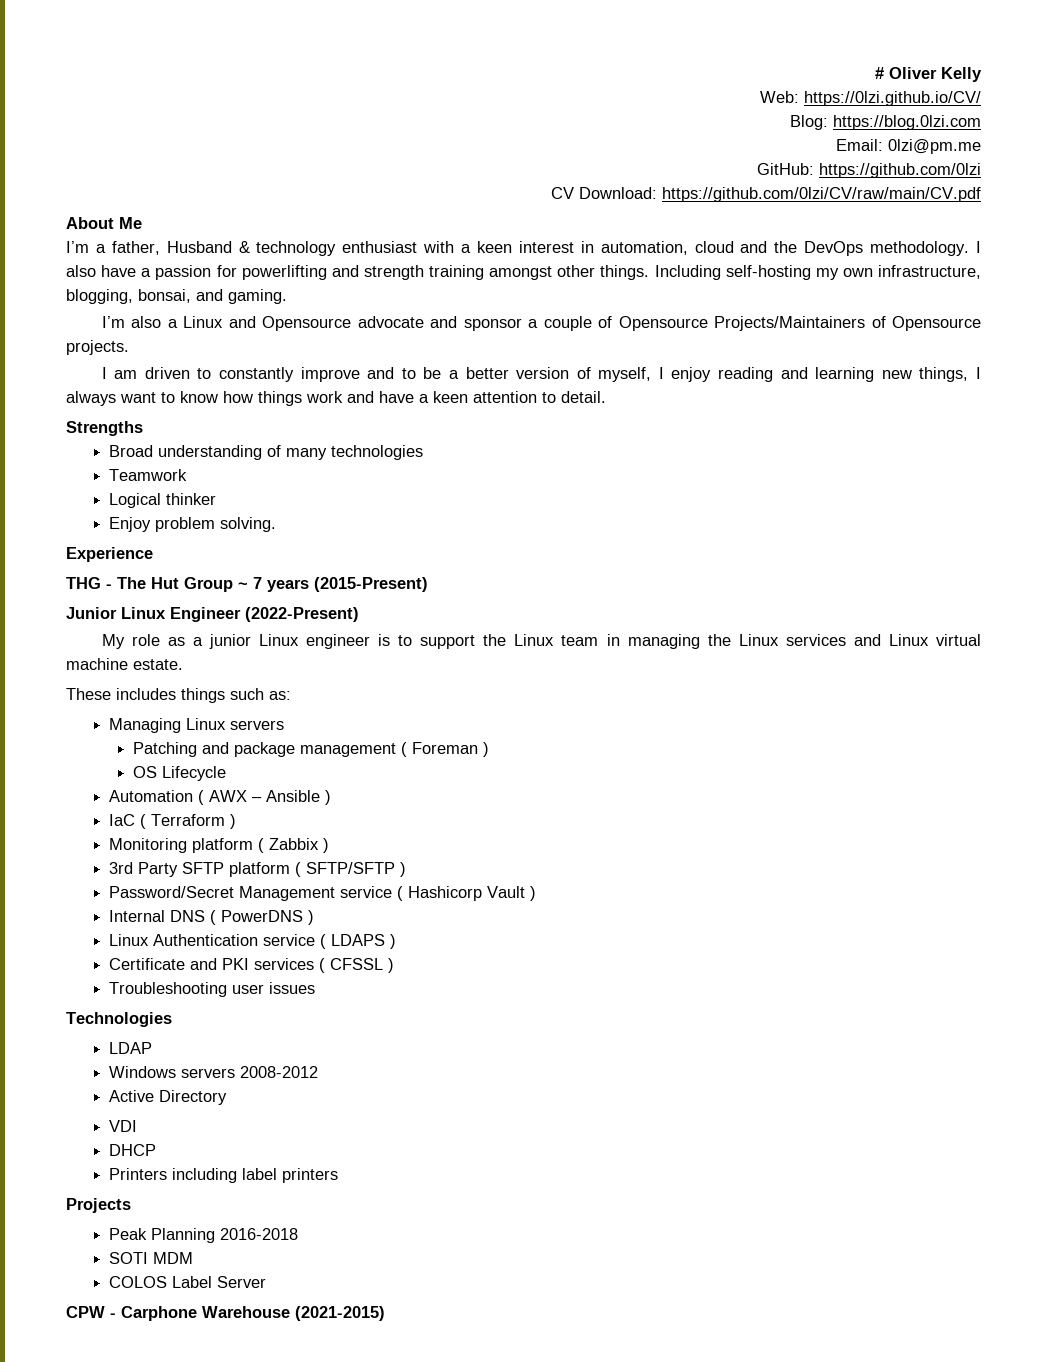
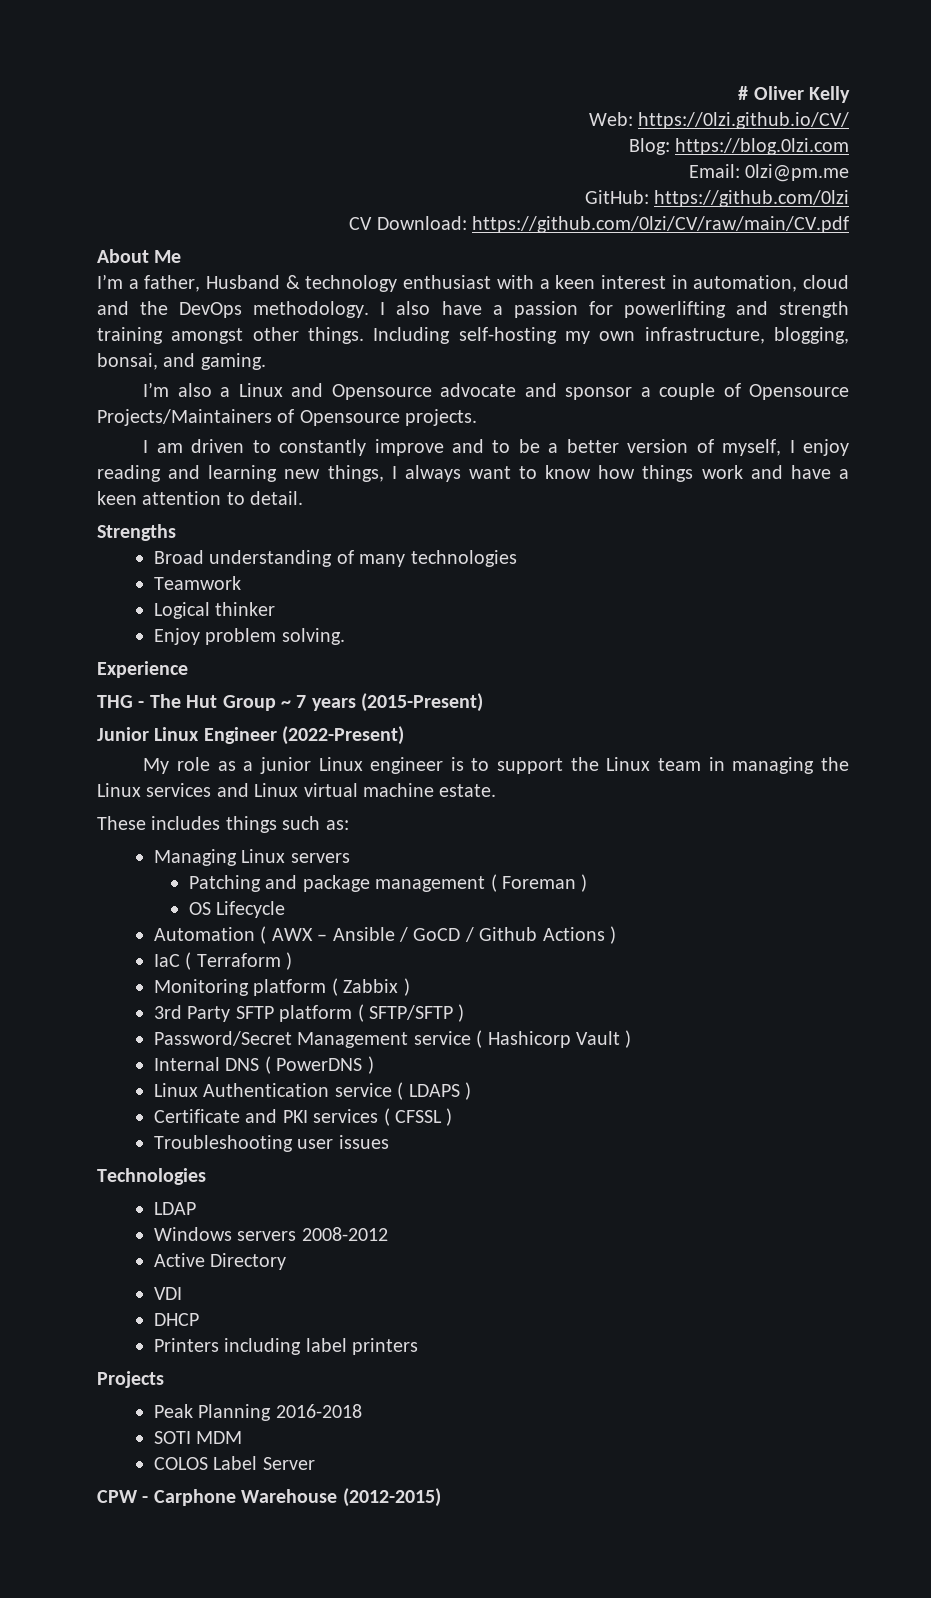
- Automation ( AWX – Ansible )
+ Automation ( AWX – Ansible / GoCD / Github Actions )
- CPW - Carphone Warehouse (2021-2015)
+ CPW - Carphone Warehouse (2012-2015)

